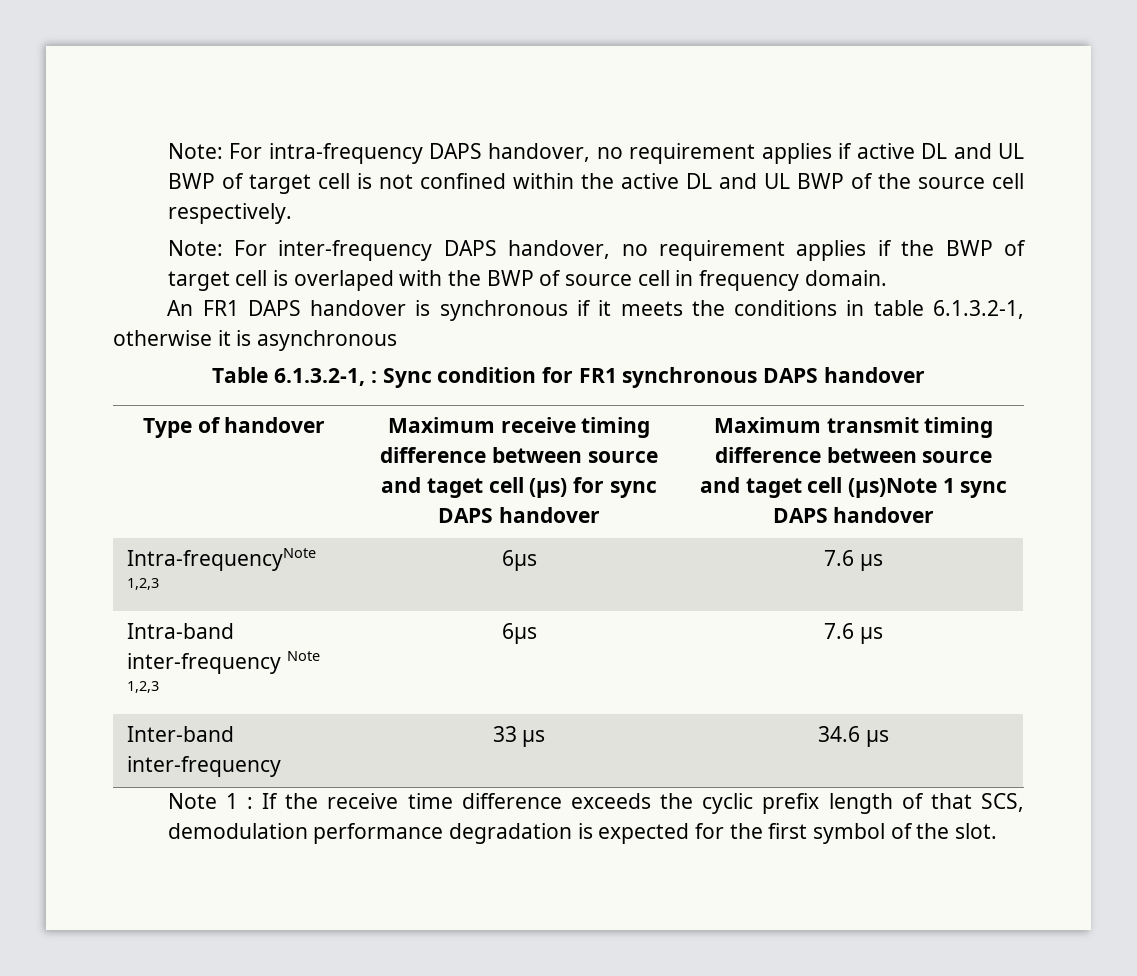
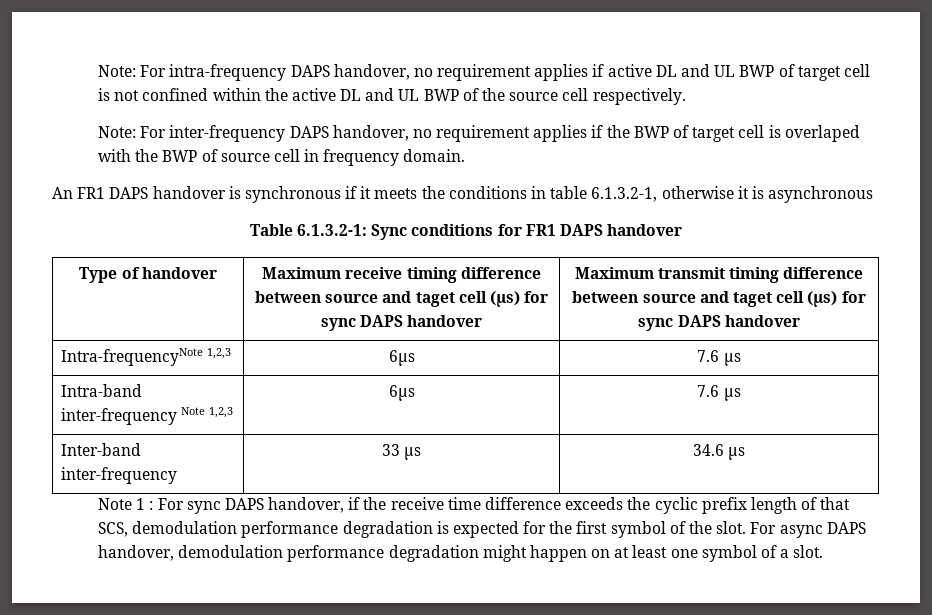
- Table 6.1.3.2-1, : Sync condition for FR1 synchronous DAPS handover
+ Table 6.1.3.2-1: Sync conditions for FR1 DAPS handover
- Type of handover | Maximum receive timing difference between source and taget cell (µs) for sync DAPS handover | Maximum transmit timing difference between source and taget cell (µs)Note 1 sync DAPS handover
+ Type of handover | Maximum receive timing difference between source and taget cell (µs) for sync DAPS handover | Maximum transmit timing difference between source and taget cell (µs) for sync DAPS handover
- Note 1 : If the receive time difference exceeds the cyclic prefix length of that SCS, demodulation performance degradation is expected for the first symbol of the slot.
+ Note 1 : For sync DAPS handover, if the receive time difference exceeds the cyclic prefix length of that SCS, demodulation performance degradation is expected for the first symbol of the slot.
+ For async DAPS handover, demodulation performance degradation might happen on at least one symbol of a slot.

